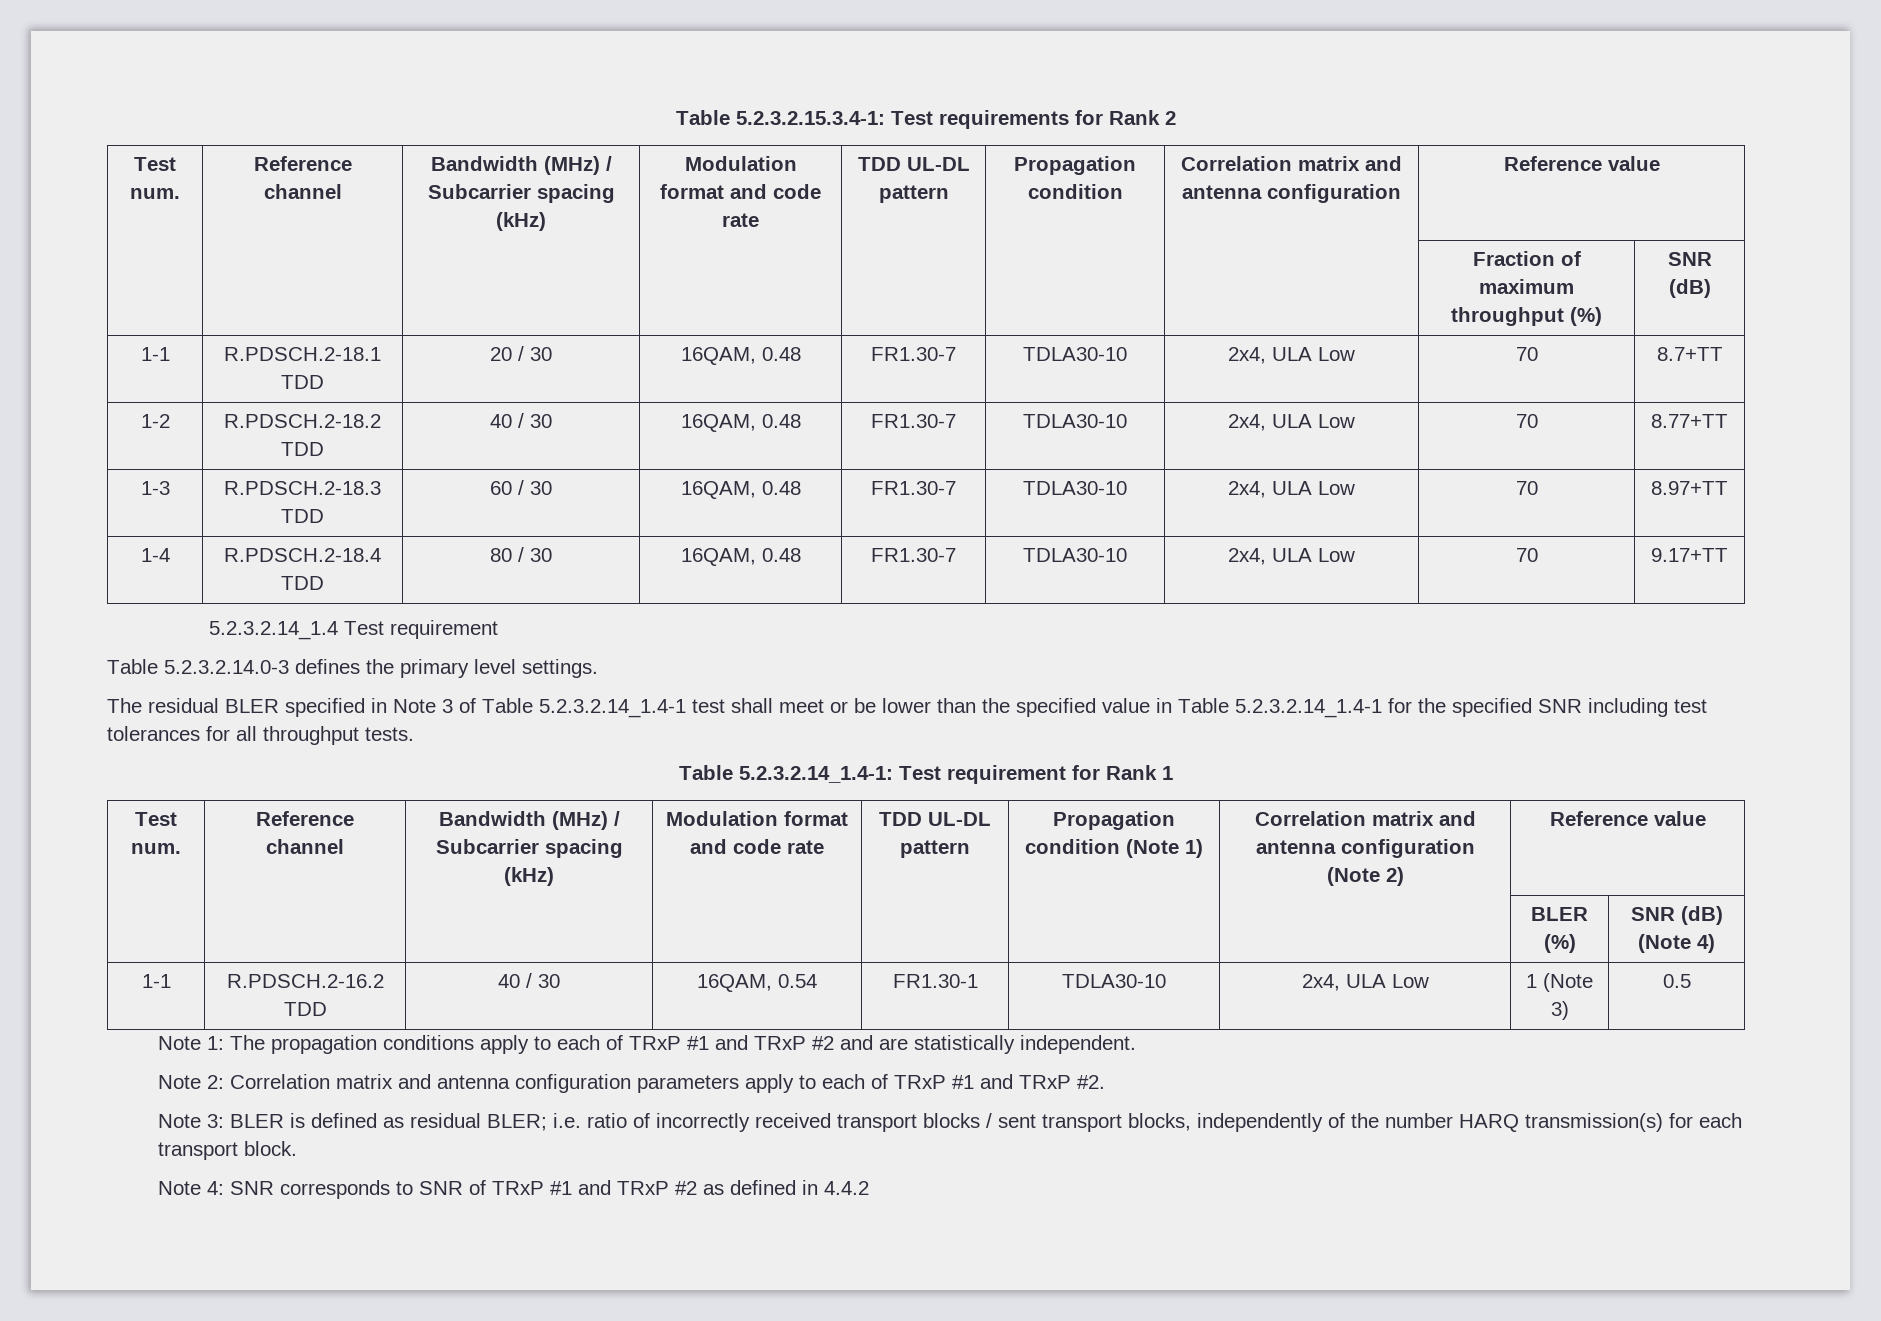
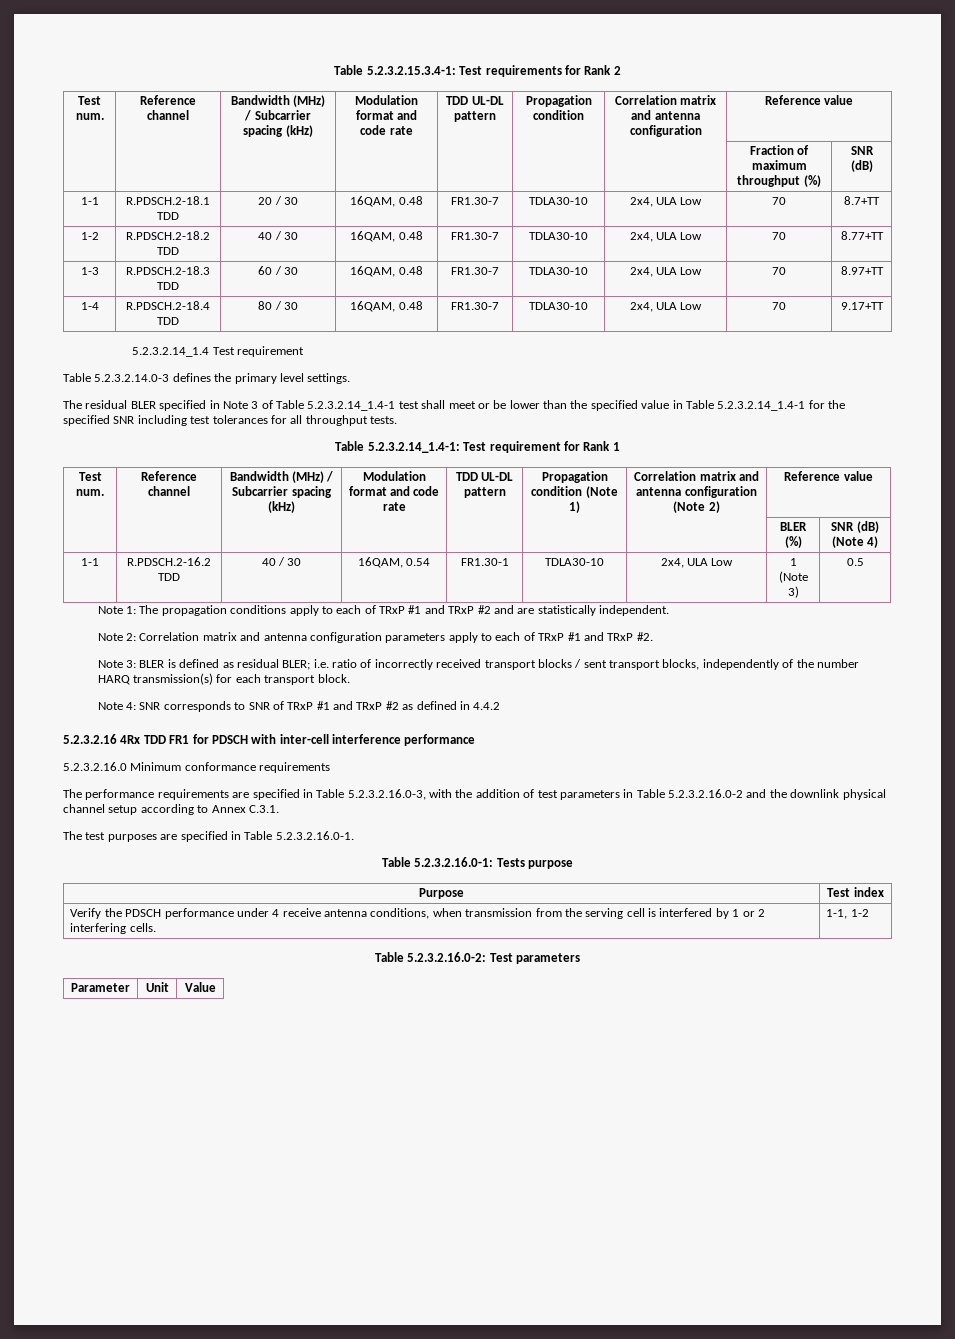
+ 5.2.3.2.16 4Rx TDD FR1 for PDSCH with inter-cell interference performance
+ 5.2.3.2.16.0 Minimum conformance requirements
+ The performance requirements are specified in Table 5.2.3.2.16.0-3, with the addition of test parameters in Table 5.2.3.2.16.0-2 and the downlink physical channel setup according to Annex C.3.1.
+ The test purposes are specified in Table 5.2.3.2.16.0-1.
+ Table 5.2.3.2.16.0-1: Tests purpose
+ Purpose | Test index
+ Verify the PDSCH performance under 4 receive antenna conditions, when transmission from the serving cell is interfered by 1 or 2 interfering cells. | 1-1, 1-2
+ Table 5.2.3.2.16.0-2: Test parameters
+ Parameter | Unit | Value

